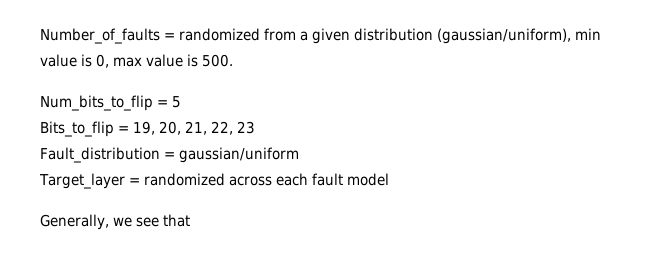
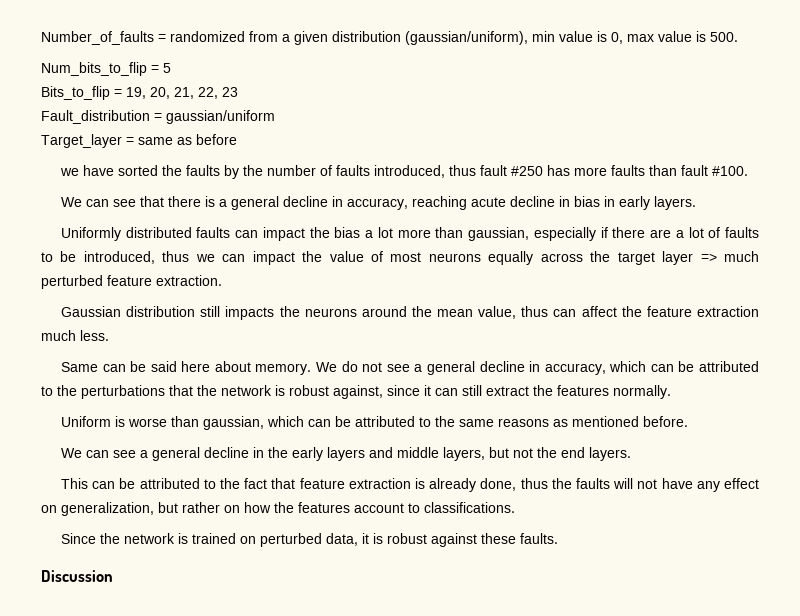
- Target_layer = randomized across each fault model
- Generally, we see that
+ Target_layer = same as before
+ we have sorted the faults by the number of faults introduced, thus fault #250 has more faults than fault #100.
+ We can see that there is a general decline in accuracy, reaching acute decline in bias in early layers.
+ Uniformly distributed faults can impact the bias a lot more than gaussian, especially if there are a lot of faults to be introduced, thus we can impact the value of most neurons equally across the target layer => much perturbed feature extraction.
+ Gaussian distribution still impacts the neurons around the mean value, thus can affect the feature extraction much less.
+ Same can be said here about memory. We do not see a general decline in accuracy, which can be attributed to the perturbations that the network is robust against, since it can still extract the features normally.
+ Uniform is worse than gaussian, which can be attributed to the same reasons as mentioned before.
+ We can see a general decline in the early layers and middle layers, but not the end layers.
+ This can be attributed to the fact that feature extraction is already done, thus the faults will not have any effect on generalization, but rather on how the features account to classifications.
+ Since the network is trained on perturbed data, it is robust against these faults.
+ Discussion

